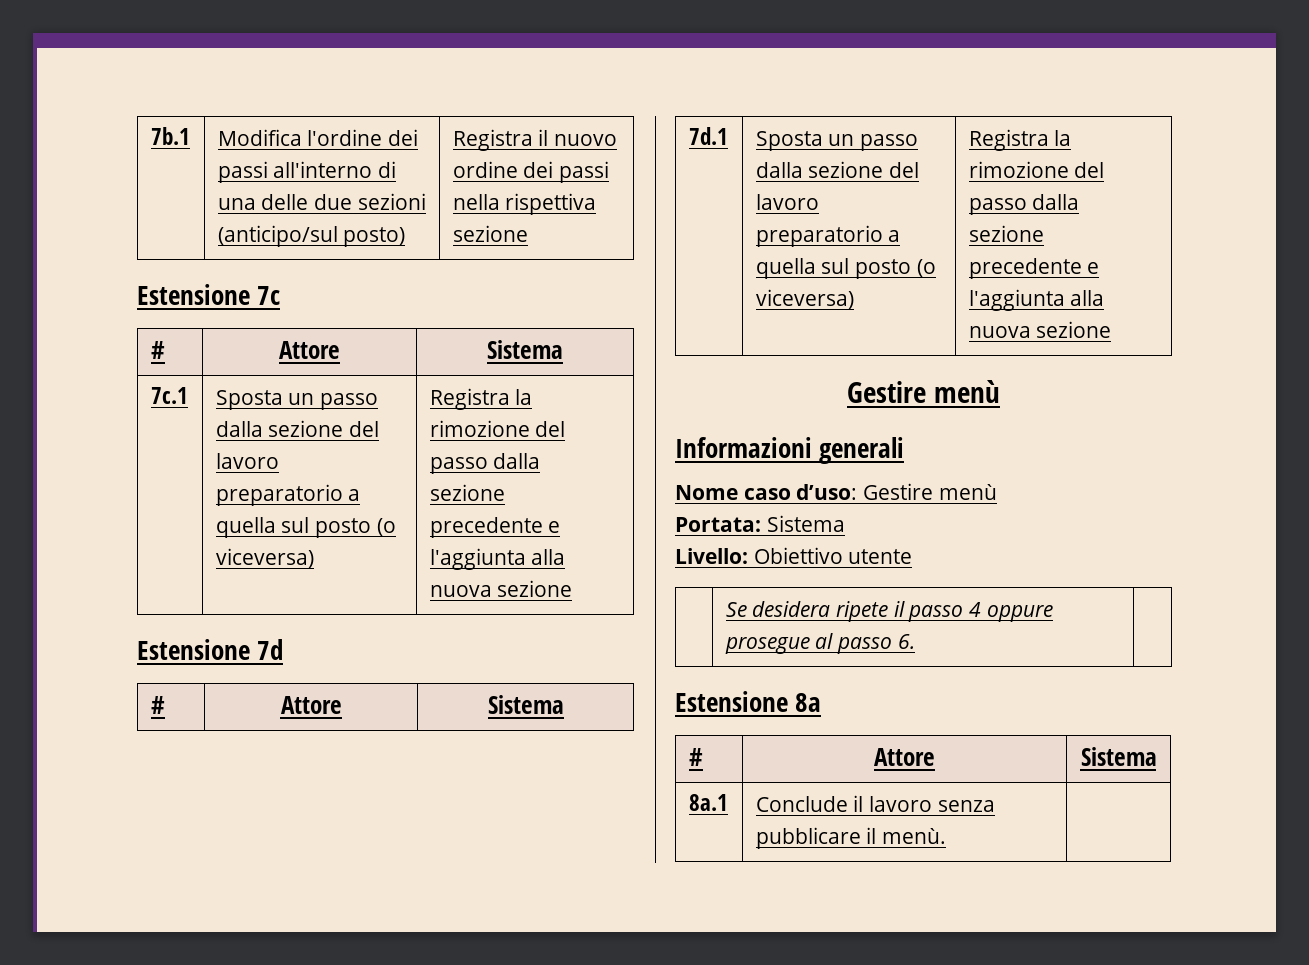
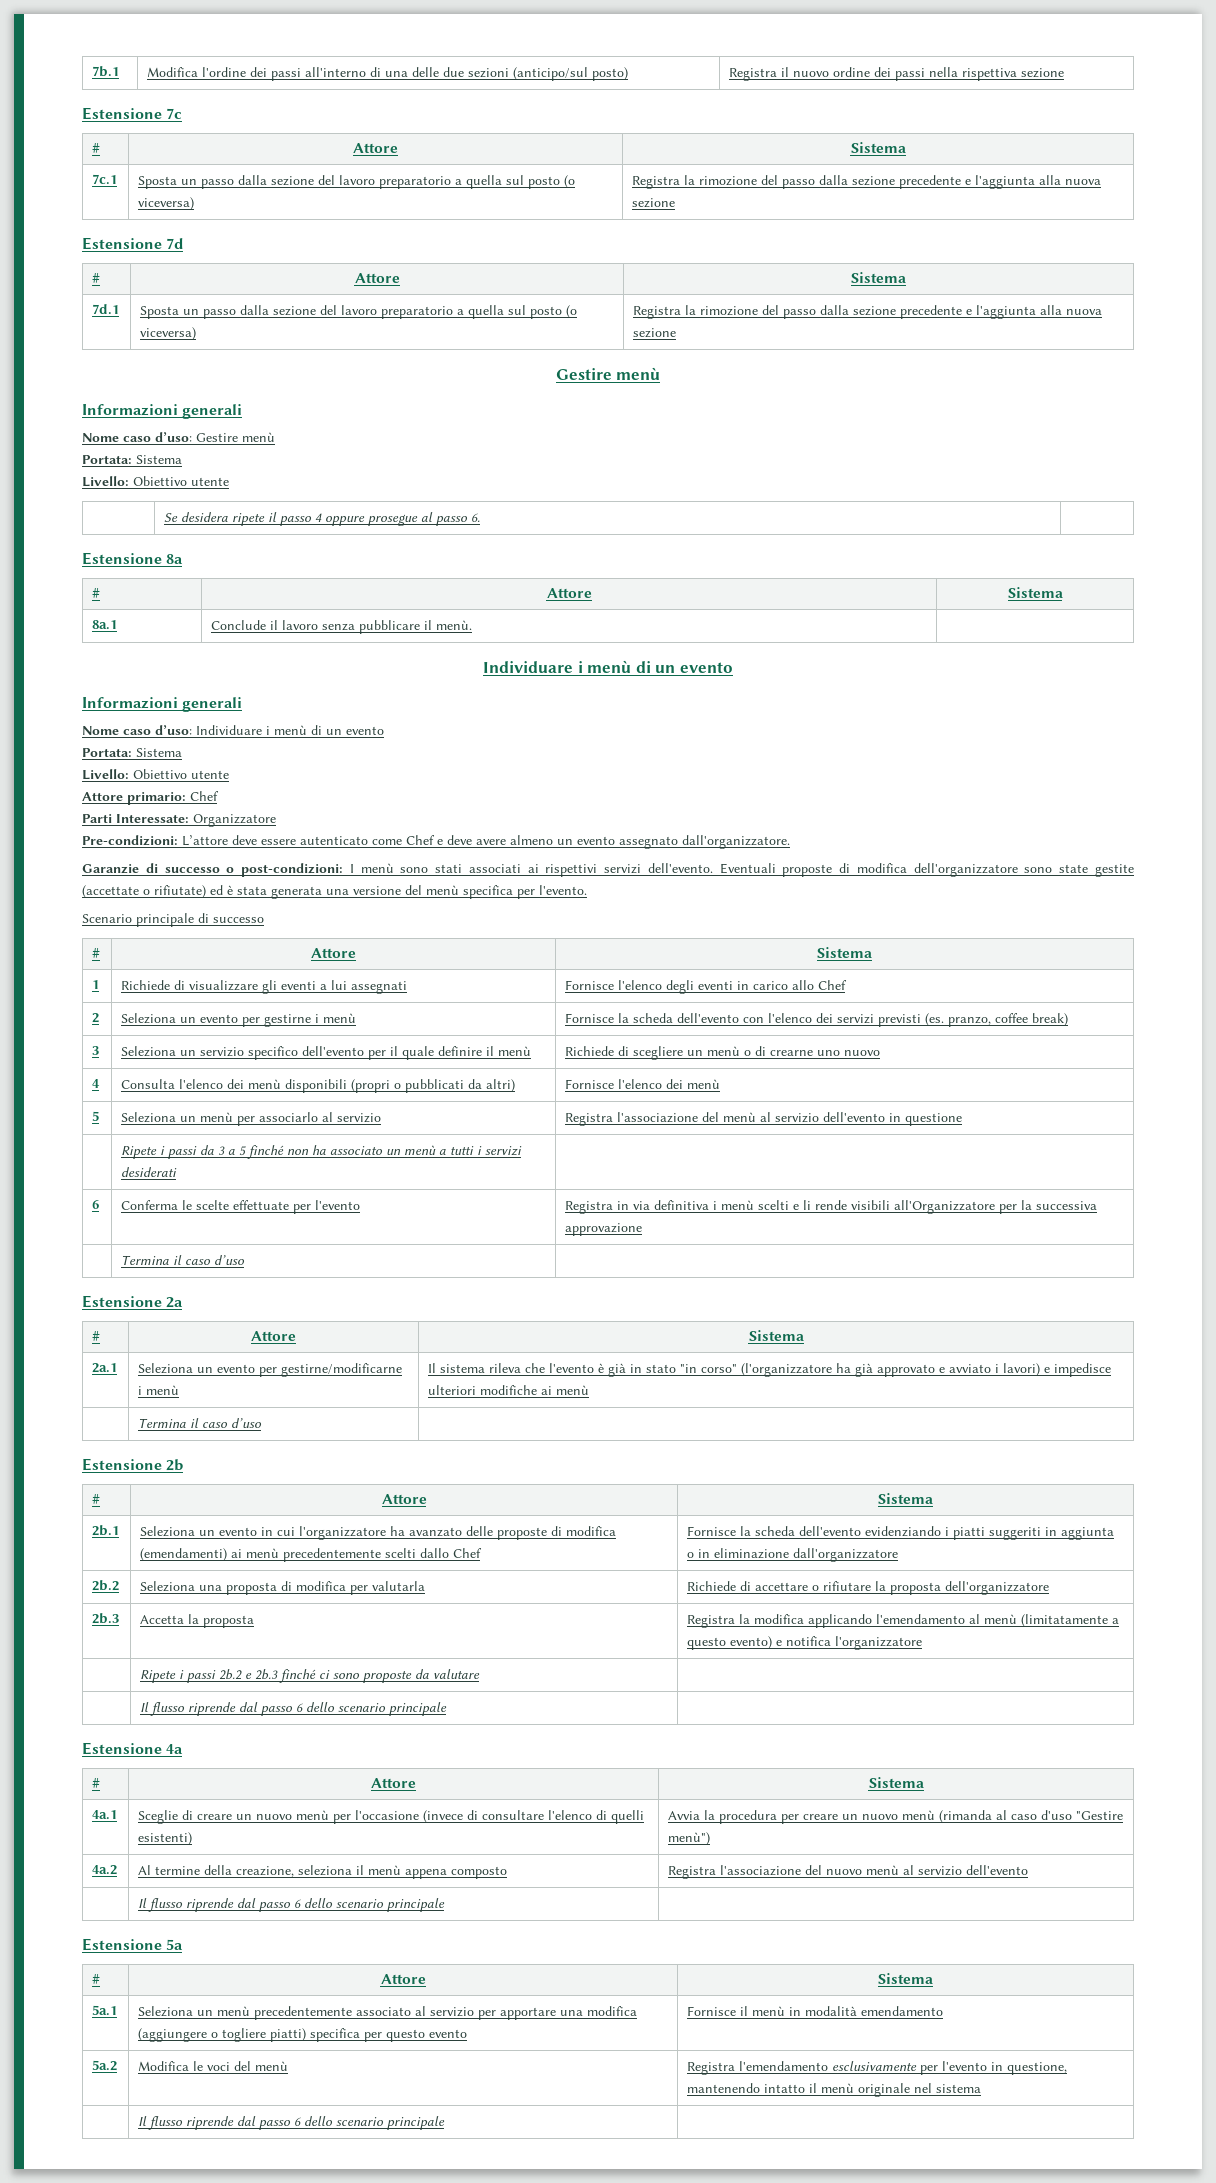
  8a.1 | Conclude il lavoro senza pubblicare il menù. |
+ Individuare i menù di un evento
+ Informazioni generali
+ Nome caso d’uso: Individuare i menù di un evento
+ Portata: Sistema
+ Livello: Obiettivo utente
+ Attore primario: Chef
+ Parti Interessate: Organizzatore
+ Pre-condizioni: L’attore deve essere autenticato come Chef e deve avere almeno un evento assegnato dall'organizzatore.
+ Garanzie di successo o post-condizioni: I menù sono stati associati ai rispettivi servizi dell'evento. Eventuali proposte di modifica dell'organizzatore sono state gestite (accettate o rifiutate) ed è stata generata una versione del menù specifica per l'evento.
+ Scenario principale di successo
+ # | Attore | Sistema
+ 1 | Richiede di visualizzare gli eventi a lui assegnati | Fornisce l'elenco degli eventi in carico allo Chef
+ 2 | Seleziona un evento per gestirne i menù | Fornisce la scheda dell'evento con l'elenco dei servizi previsti (es. pranzo, coffee break)
+ 3 | Seleziona un servizio specifico dell'evento per il quale definire il menù | Richiede di scegliere un menù o di crearne uno nuovo
+ 4 | Consulta l'elenco dei menù disponibili (propri o pubblicati da altri) | Fornisce l'elenco dei menù
+ 5 | Seleziona un menù per associarlo al servizio | Registra l'associazione del menù al servizio dell'evento in questione
+ | Ripete i passi da 3 a 5 finché non ha associato un menù a tutti i servizi desiderati |
+ 6 | Conferma le scelte effettuate per l'evento | Registra in via definitiva i menù scelti e li rende visibili all'Organizzatore per la successiva approvazione
+ | Termina il caso d’uso |
+ Estensione 2a
+ # | Attore | Sistema
+ 2a.1 | Seleziona un evento per gestirne/modificarne i menù | Il sistema rileva che l'evento è già in stato "in corso" (l'organizzatore ha già approvato e avviato i lavori) e impedisce ulteriori modifiche ai menù
+ | Termina il caso d’uso |
+ Estensione 2b
+ # | Attore | Sistema
+ 2b.1 | Seleziona un evento in cui l'organizzatore ha avanzato delle proposte di modifica (emendamenti) ai menù precedentemente scelti dallo Chef | Fornisce la scheda dell'evento evidenziando i piatti suggeriti in aggiunta o in eliminazione dall'organizzatore
+ 2b.2 | Seleziona una proposta di modifica per valutarla | Richiede di accettare o rifiutare la proposta dell'organizzatore
+ 2b.3 | Accetta la proposta | Registra la modifica applicando l'emendamento al menù (limitatamente a questo evento) e notifica l'organizzatore
+ | Ripete i passi 2b.2 e 2b.3 finché ci sono proposte da valutare |
+ | Il flusso riprende dal passo 6 dello scenario principale |
+ Estensione 4a
+ # | Attore | Sistema
+ 4a.1 | Sceglie di creare un nuovo menù per l'occasione (invece di consultare l'elenco di quelli esistenti) | Avvia la procedura per creare un nuovo menù (rimanda al caso d'uso "Gestire menù")
+ 4a.2 | Al termine della creazione, seleziona il menù appena composto | Registra l'associazione del nuovo menù al servizio dell'evento
+ | Il flusso riprende dal passo 6 dello scenario principale |
+ Estensione 5a
+ # | Attore | Sistema
+ 5a.1 | Seleziona un menù precedentemente associato al servizio per apportare una modifica (aggiungere o togliere piatti) specifica per questo evento | Fornisce il menù in modalità emendamento
+ 5a.2 | Modifica le voci del menù | Registra l'emendamento esclusivamente per l'evento in questione, mantenendo intatto il menù originale nel sistema
+ | Il flusso riprende dal passo 6 dello scenario principale |

